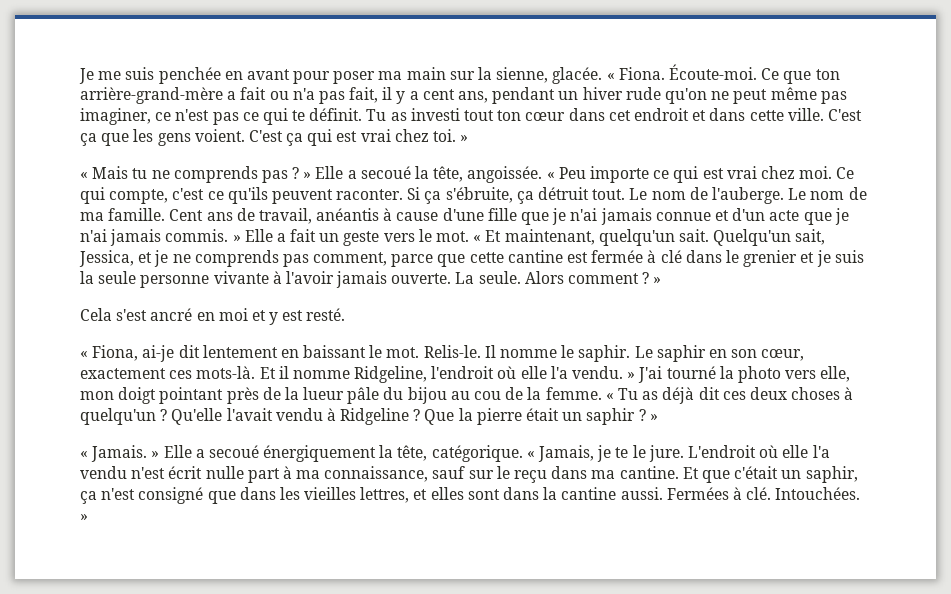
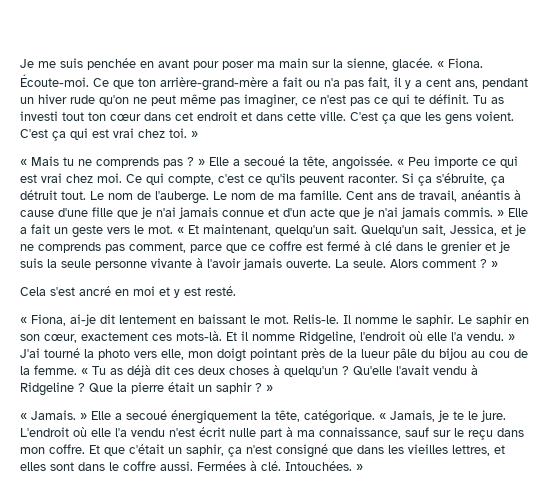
- Quelqu'un sait, Jessica, et je ne comprends pas comment, parce que cette cantine est fermée à clé dans le grenier et je suis la seule personne vivante à l'avoir jamais ouverte.
+ Quelqu'un sait, Jessica, et je ne comprends pas comment, parce que ce coffre est fermé à clé dans le grenier et je suis la seule personne vivante à l'avoir jamais ouverte.
- L'endroit où elle l'a vendu n'est écrit nulle part à ma connaissance, sauf sur le reçu dans ma cantine.
+ L'endroit où elle l'a vendu n'est écrit nulle part à ma connaissance, sauf sur le reçu dans mon coffre.
- Et que c'était un saphir, ça n'est consigné que dans les vieilles lettres, et elles sont dans la cantine aussi.
+ Et que c'était un saphir, ça n'est consigné que dans les vieilles lettres, et elles sont dans le coffre aussi.

